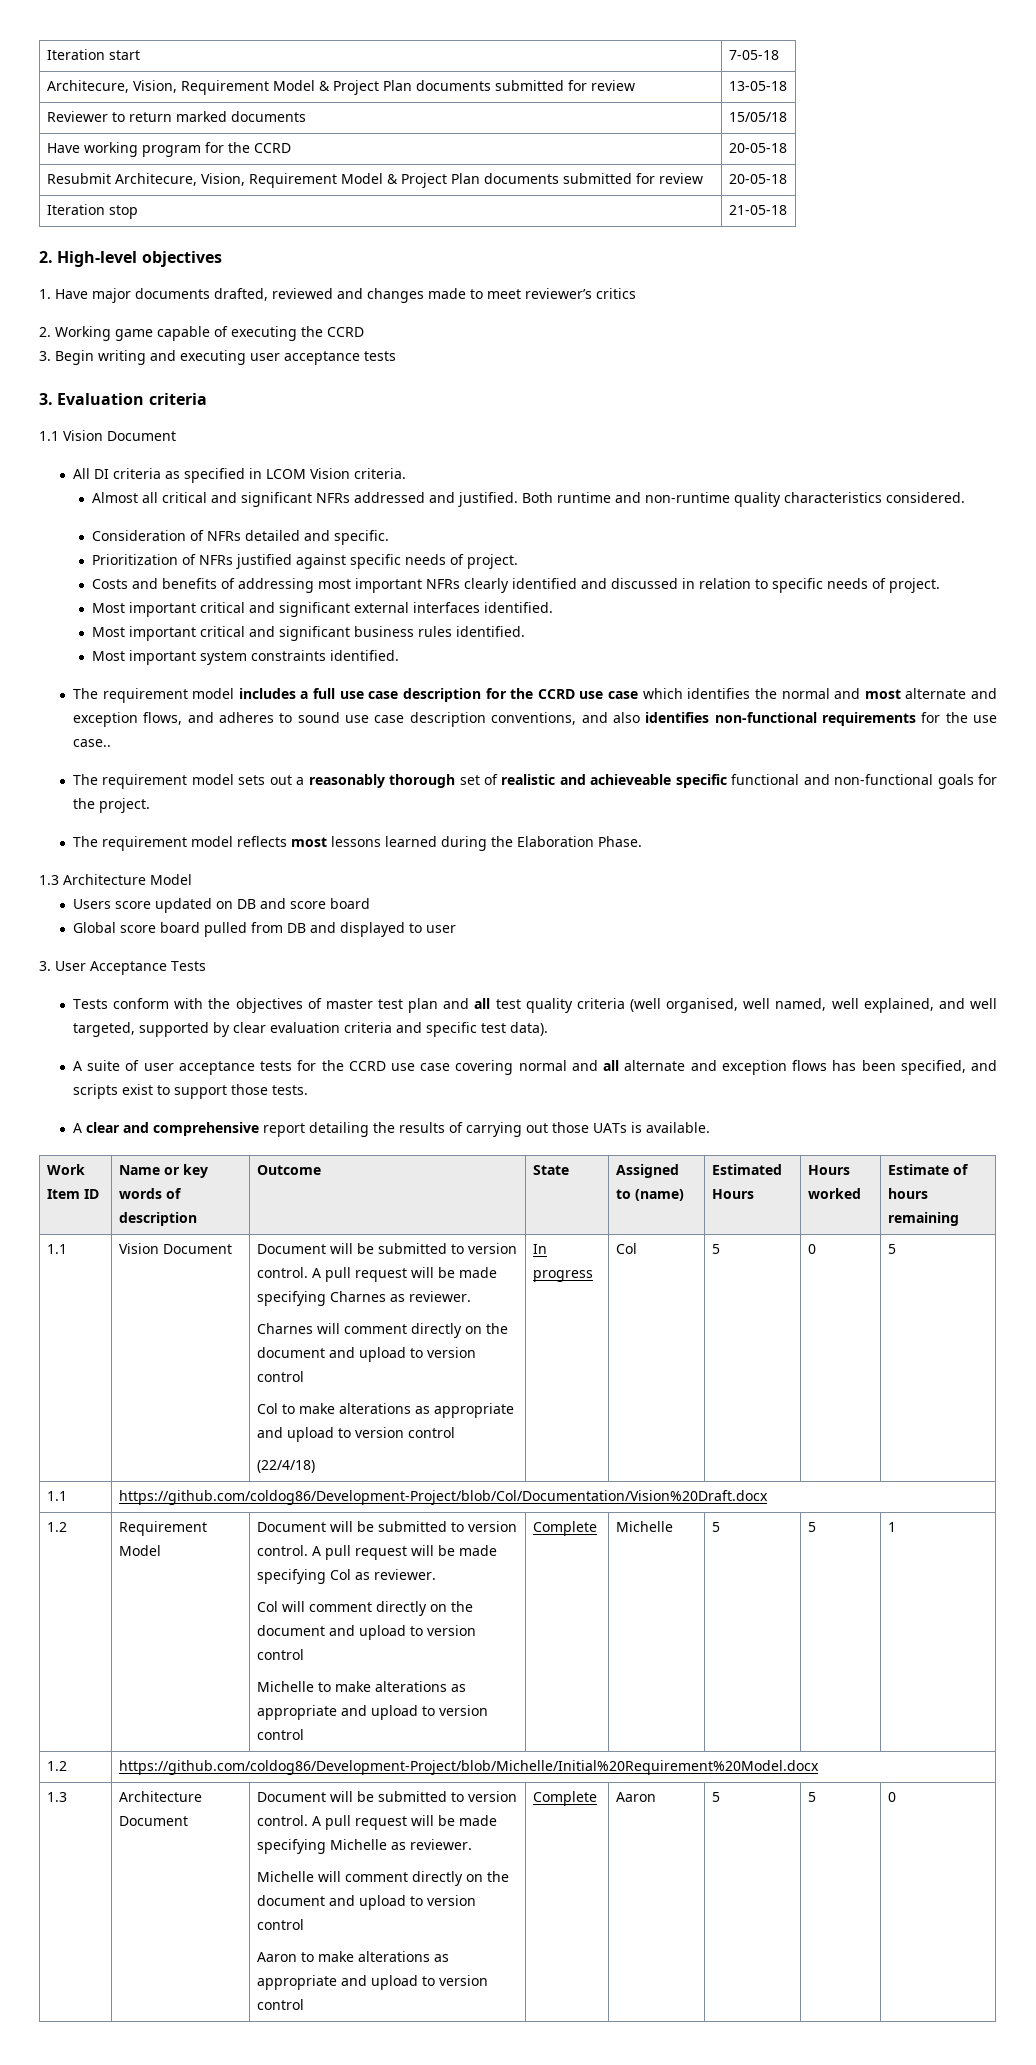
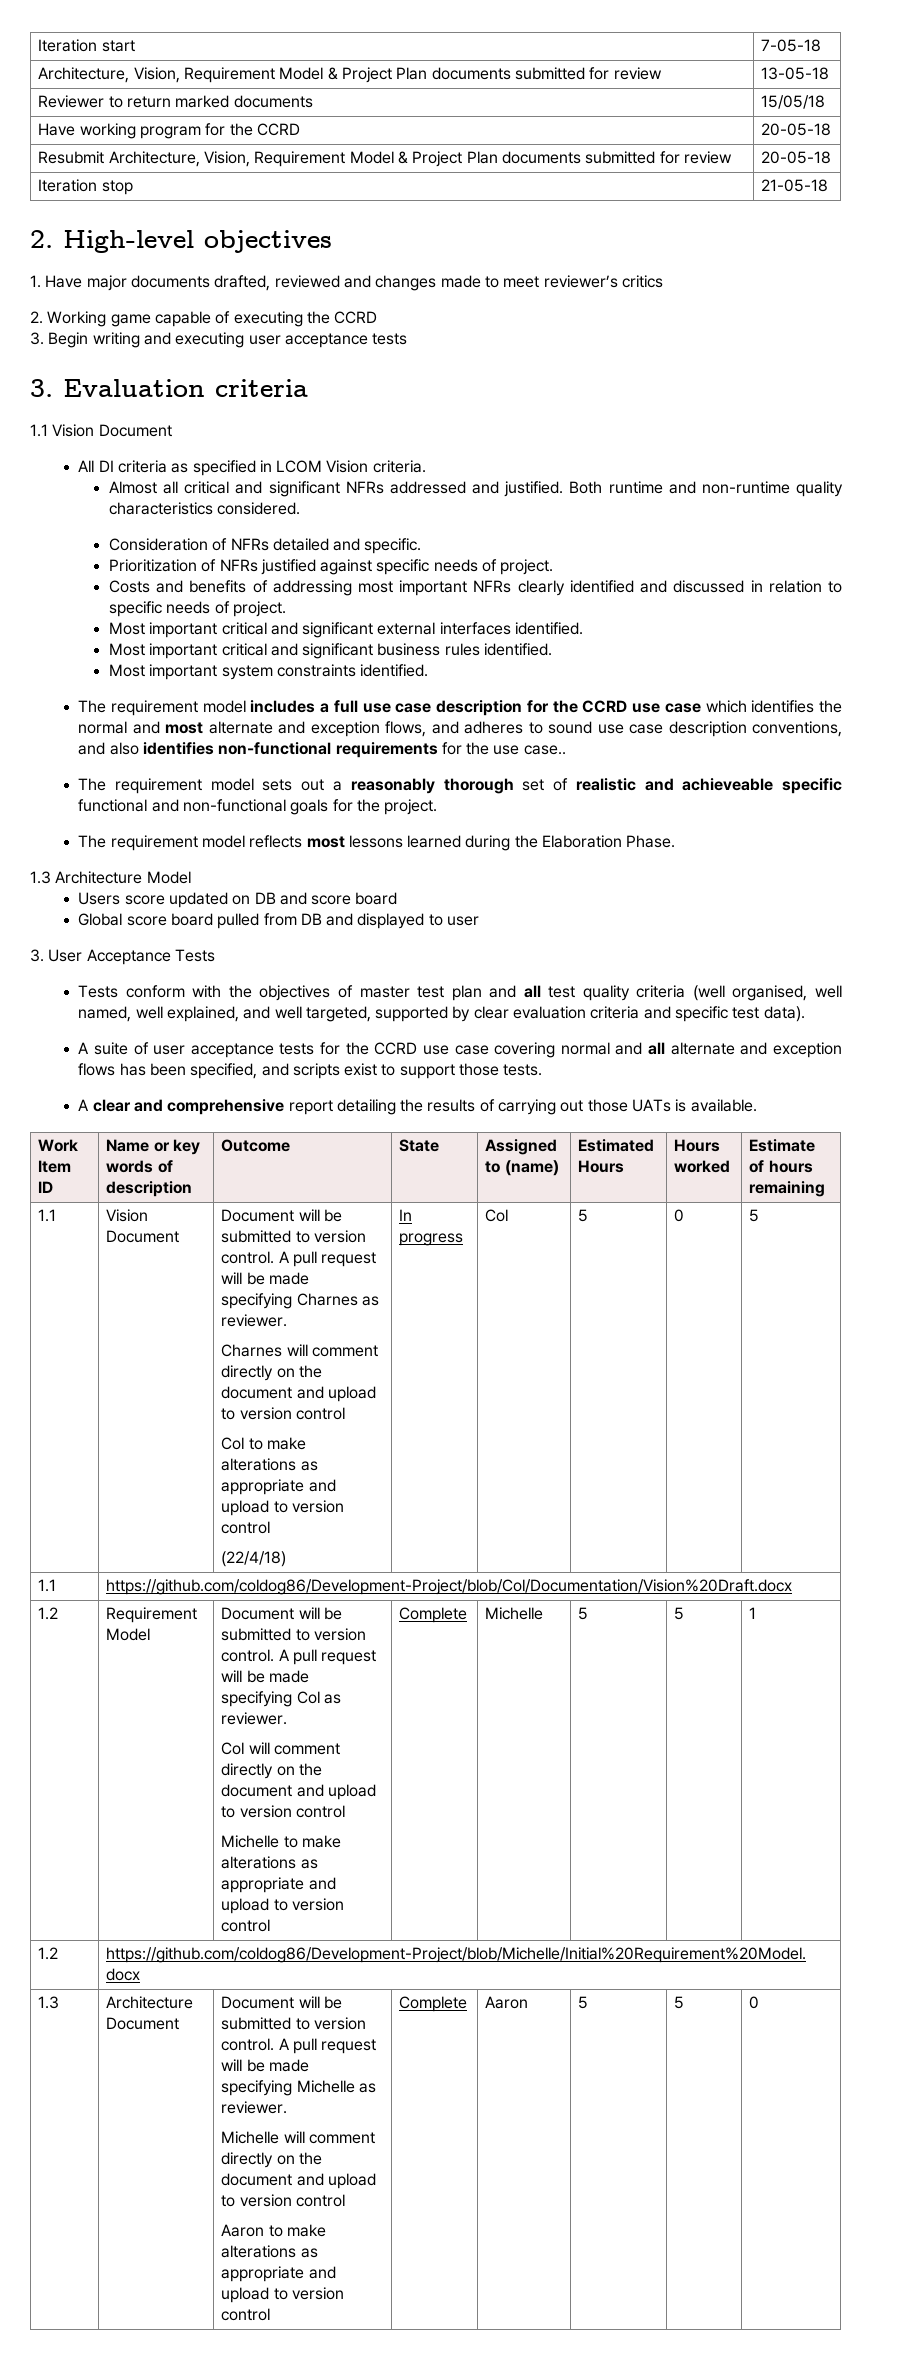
- Architecure, Vision, Requirement Model & Project Plan documents submitted for review | 13-05-18
+ Architecture, Vision, Requirement Model & Project Plan documents submitted for review | 13-05-18
- Resubmit Architecure, Vision, Requirement Model & Project Plan documents submitted for review | 20-05-18
+ Resubmit Architecture, Vision, Requirement Model & Project Plan documents submitted for review | 20-05-18

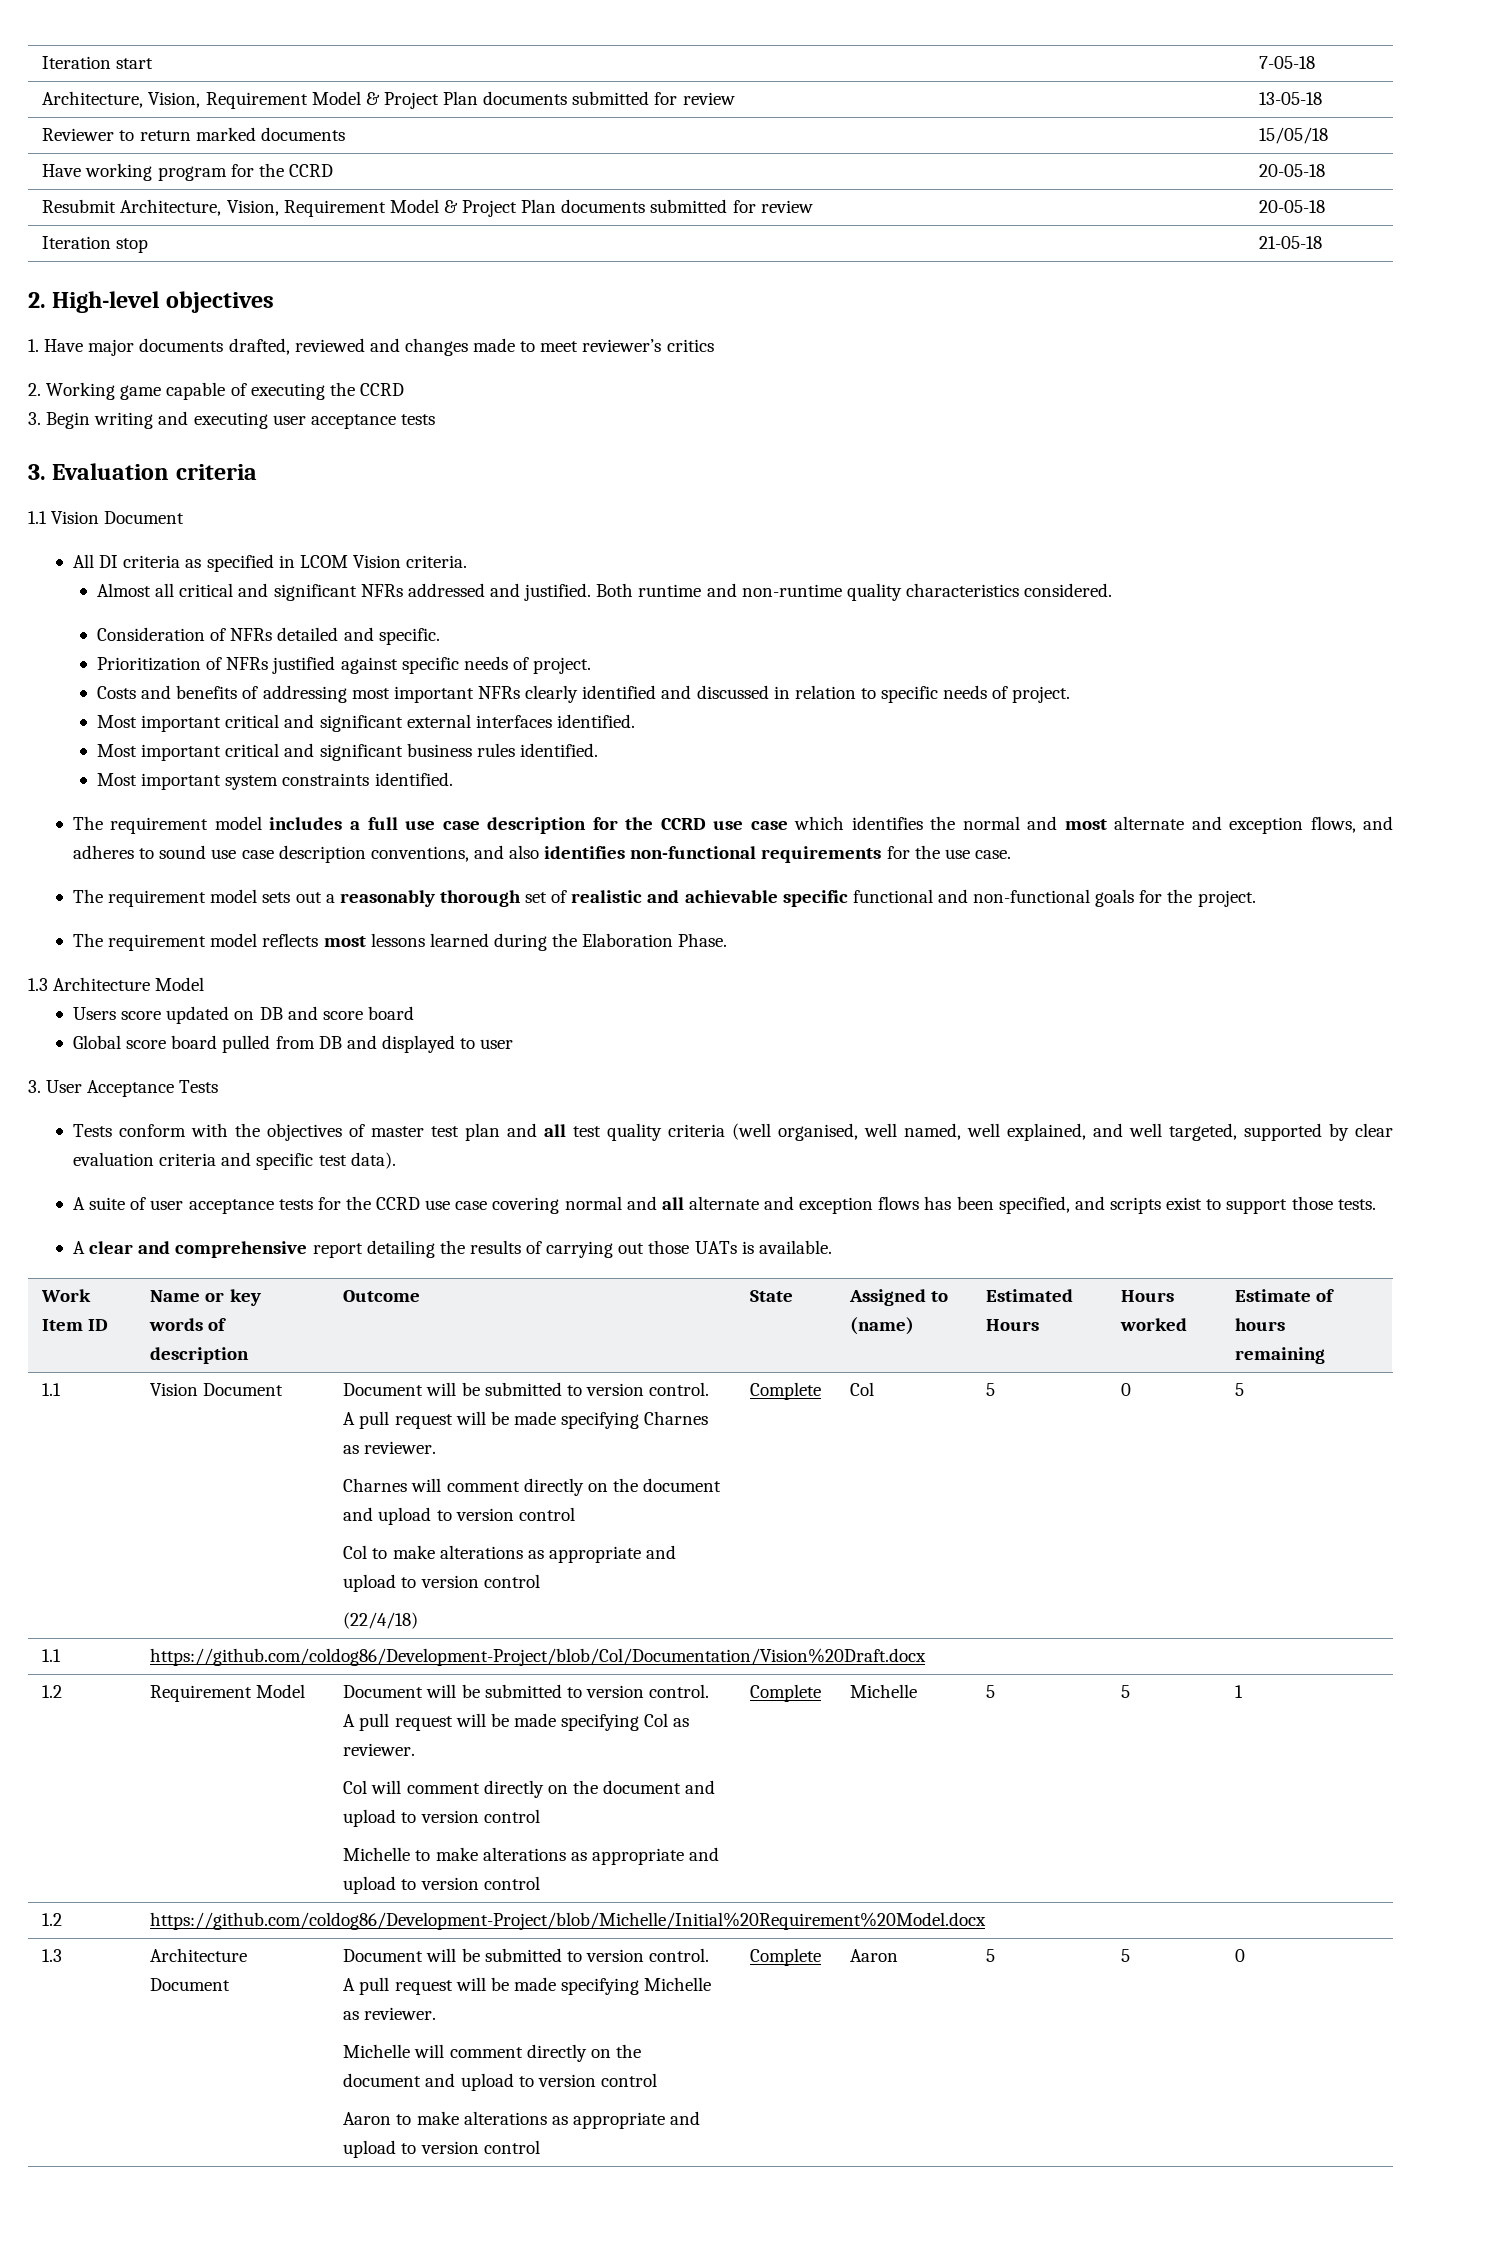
- The requirement model includes a full use case description for the CCRD use case which identifies the normal and most alternate and exception flows, and adheres to sound use case description conventions, and also identifies non-functional requirements for the use case..
+ The requirement model includes a full use case description for the CCRD use case which identifies the normal and most alternate and exception flows, and adheres to sound use case description conventions, and also identifies non-functional requirements for the use case.
- The requirement model sets out a reasonably thorough set of realistic and achieveable specific functional and non-functional goals for the project.
+ The requirement model sets out a reasonably thorough set of realistic and achievable specific functional and non-functional goals for the project.
- (22/4/18) | In progress
+ (22/4/18) | Complete

